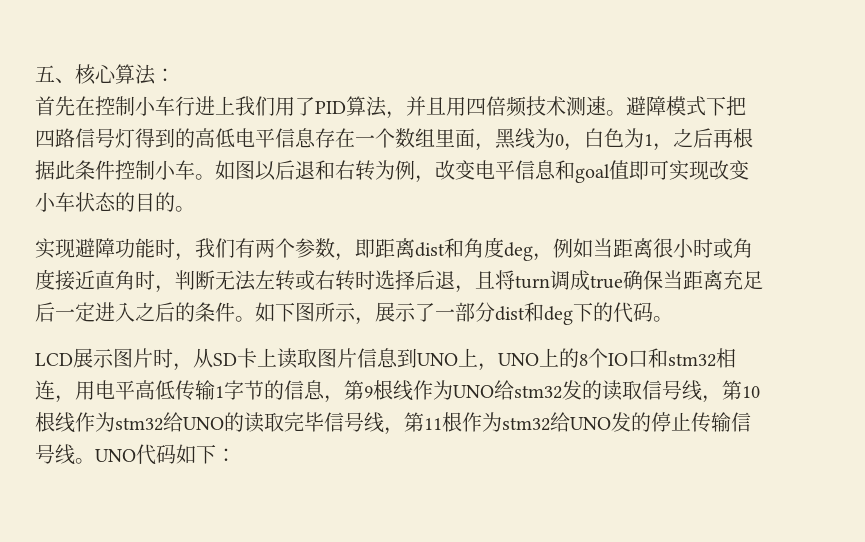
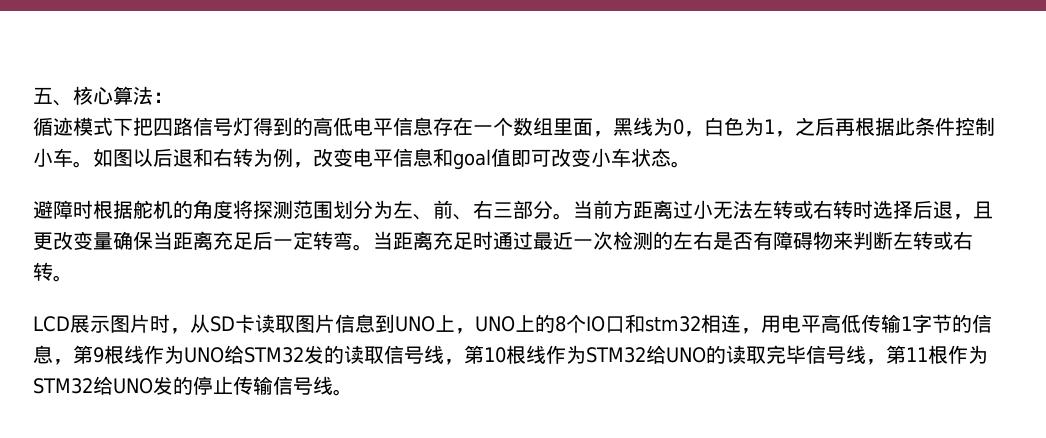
- 首先在控制小车行进上我们用了PID算法，并且用四倍频技术测速。避障模式下把四路信号灯得到的高低电平信息存在一个数组里面，黑线为0，白色为1，之后再根据此条件控制小车。
+ 循迹模式下把四路信号灯得到的高低电平信息存在一个数组里面，黑线为0，白色为1，之后再根据此条件控制小车。
- 如图以后退和右转为例，改变电平信息和goal值即可实现改变小车状态的目的。
- 实现避障功能时，我们有两个参数，即距离dist和角度deg，例如当距离很小时或角度接近直角时，判断无法左转或右转时选择后退，且将turn调成true确保当距离充足后一定进入之后的条件。如下图所示，展示了一部分dist和deg下的代码。
+ 如图以后退和右转为例，改变电平信息和goal值即可改变小车状态。
+ 避障时根据舵机的角度将探测范围划分为左、前、右三部分。当前方距离过小无法左转或右转时选择后退，且更改变量确保当距离充足后一定转弯。当距离充足时通过最近一次检测的左右是否有障碍物来判断左转或右转。
- LCD展示图片时，从SD卡上读取图片信息到UNO上，UNO上的8个IO口和stm32相连，用电平高低传输1字节的信息，第9根线作为UNO给stm32发的读取信号线，第10根线作为stm32给UNO的读取完毕信号线，第11根作为stm32给UNO发的停止传输信号线。UNO代码如下：
+ LCD展示图片时，从SD卡读取图片信息到UNO上，UNO上的8个IO口和stm32相连，用电平高低传输1字节的信息，第9根线作为UNO给STM32发的读取信号线，第10根线作为STM32给UNO的读取完毕信号线，第11根作为STM32给UNO发的停止传输信号线。

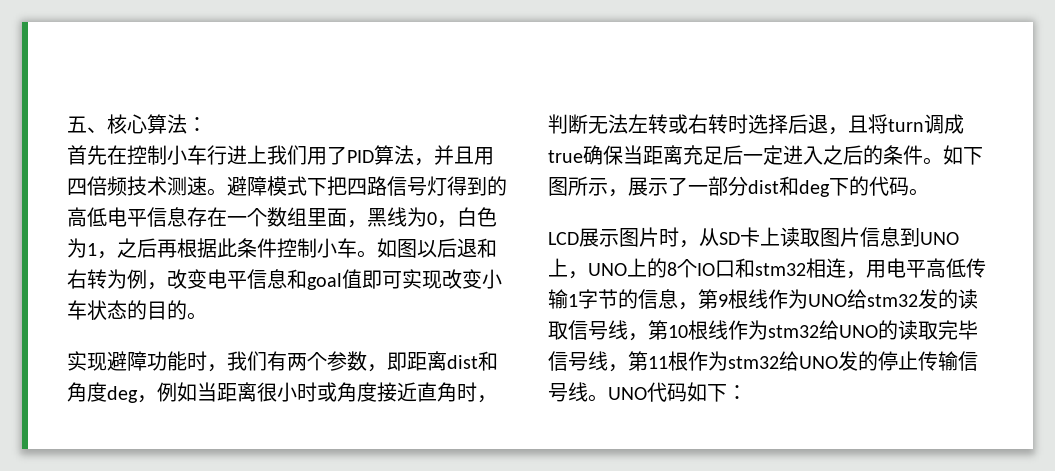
- 循迹模式下把四路信号灯得到的高低电平信息存在一个数组里面，黑线为0，白色为1，之后再根据此条件控制小车。
+ 首先在控制小车行进上我们用了PID算法，并且用四倍频技术测速。避障模式下把四路信号灯得到的高低电平信息存在一个数组里面，黑线为0，白色为1，之后再根据此条件控制小车。
- 如图以后退和右转为例，改变电平信息和goal值即可改变小车状态。
- 避障时根据舵机的角度将探测范围划分为左、前、右三部分。当前方距离过小无法左转或右转时选择后退，且更改变量确保当距离充足后一定转弯。当距离充足时通过最近一次检测的左右是否有障碍物来判断左转或右转。
+ 如图以后退和右转为例，改变电平信息和goal值即可实现改变小车状态的目的。
+ 实现避障功能时，我们有两个参数，即距离dist和角度deg，例如当距离很小时或角度接近直角时，判断无法左转或右转时选择后退，且将turn调成true确保当距离充足后一定进入之后的条件。如下图所示，展示了一部分dist和deg下的代码。
- LCD展示图片时，从SD卡读取图片信息到UNO上，UNO上的8个IO口和stm32相连，用电平高低传输1字节的信息，第9根线作为UNO给STM32发的读取信号线，第10根线作为STM32给UNO的读取完毕信号线，第11根作为STM32给UNO发的停止传输信号线。
+ LCD展示图片时，从SD卡上读取图片信息到UNO上，UNO上的8个IO口和stm32相连，用电平高低传输1字节的信息，第9根线作为UNO给stm32发的读取信号线，第10根线作为stm32给UNO的读取完毕信号线，第11根作为stm32给UNO发的停止传输信号线。
+ UNO代码如下：

